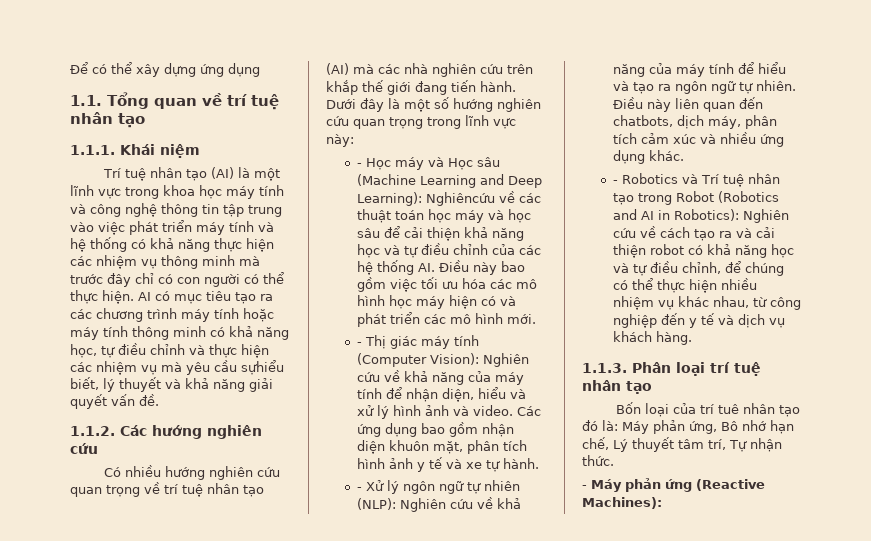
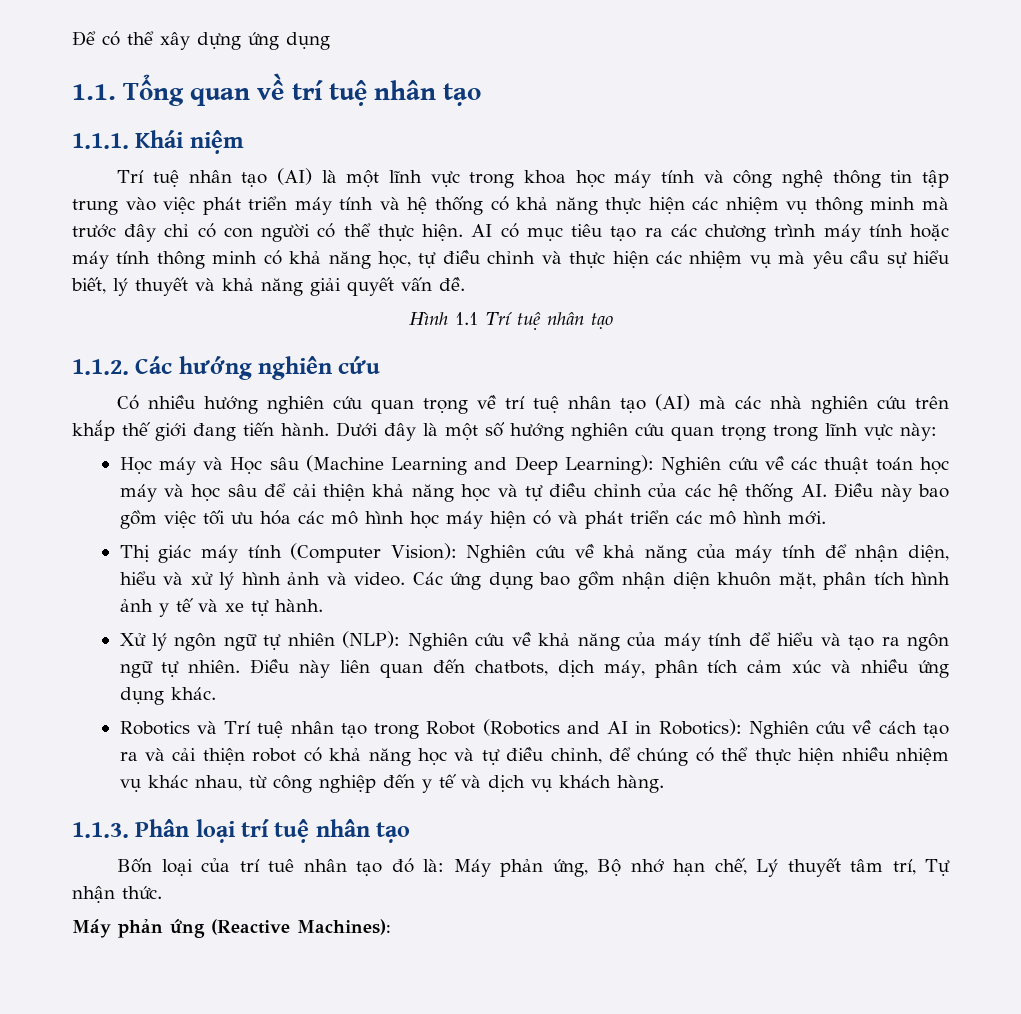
- AI có mục tiêu tạo ra các chương trình máy tính hoặc máy tính thông minh có khả năng học, tự điều chỉnh và thực hiện các nhiệm vụ mà yêu cầu sựhiểu biết, lý thuyết và khả năng giải quyết vấn đề.
+ AI có mục tiêu tạo ra các chương trình máy tính hoặc máy tính thông minh có khả năng học, tự điều chỉnh và thực hiện các nhiệm vụ mà yêu cầu sự hiểu biết, lý thuyết và khả năng giải quyết vấn đề.
+ Hình 1.1 Trí tuệ nhân tạo
- - Học máy và Học sâu (Machine Learning and Deep Learning): Nghiêncứu về các thuật toán học máy và học sâu để cải thiện khả năng học và tự điều chỉnh của các hệ thống AI. Điều này bao gồm việc tối ưu hóa các mô hình học máy hiện có và phát triển các mô hình mới.
+ Học máy và Học sâu (Machine Learning and Deep Learning): Nghiên cứu về các thuật toán học máy và học sâu để cải thiện khả năng học và tự điều chỉnh của các hệ thống AI. Điều này bao gồm việc tối ưu hóa các mô hình học máy hiện có và phát triển các mô hình mới.
- - Thị giác máy tính (Computer Vision): Nghiên cứu về khả năng của máy tính để nhận diện, hiểu và xử lý hình ảnh và video.
+ Thị giác máy tính (Computer Vision): Nghiên cứu về khả năng của máy tính để nhận diện, hiểu và xử lý hình ảnh và video.
- - Xử lý ngôn ngữ tự nhiên (NLP): Nghiên cứu về khả năng của máy tính để hiểu và tạo ra ngôn ngữ tự nhiên.
+ Xử lý ngôn ngữ tự nhiên (NLP): Nghiên cứu về khả năng của máy tính để hiểu và tạo ra ngôn ngữ tự nhiên.
- - Robotics và Trí tuệ nhân tạo trong Robot (Robotics and AI in Robotics): Nghiên cứu về cách tạo ra và cải thiện robot có khả năng học và tự điều chỉnh, để chúng có thể thực hiện nhiều nhiệm vụ khác nhau, từ công nghiệp đến y tế và dịch vụ khách hàng.
+ Robotics và Trí tuệ nhân tạo trong Robot (Robotics and AI in Robotics): Nghiên cứu về cách tạo ra và cải thiện robot có khả năng học và tự điều chỉnh, để chúng có thể thực hiện nhiều nhiệm vụ khác nhau, từ công nghiệp đến y tế và dịch vụ khách hàng.
- Bốn loại của trí tuê nhân tạo đó là: Máy phản ứng, Bô nhớ hạn chế, Lý thuyết tâm trí, Tự nhận thức.
+ Bốn loại của trí tuê nhân tạo đó là: Máy phản ứng, Bộ nhớ hạn chế, Lý thuyết tâm trí, Tự nhận thức.
- - Máy phản ứng (Reactive Machines):
+ Máy phản ứng (Reactive Machines):

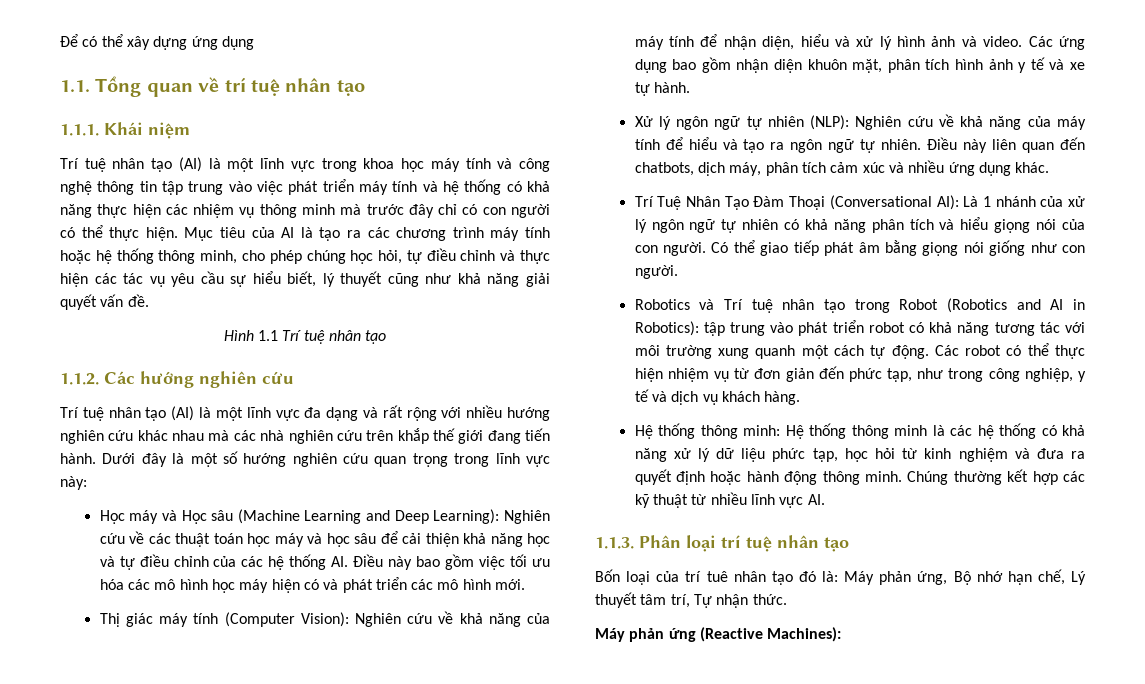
- AI có mục tiêu tạo ra các chương trình máy tính hoặc máy tính thông minh có khả năng học, tự điều chỉnh và thực hiện các nhiệm vụ mà yêu cầu sự hiểu biết, lý thuyết và khả năng giải quyết vấn đề.
+ Mục tiêu của AI là tạo ra các chương trình máy tính hoặc hệ thống thông minh, cho phép chúng học hỏi, tự điều chỉnh và thực hiện các tác vụ yêu cầu sự hiểu biết, lý thuyết cũng như khả năng giải quyết vấn đề.
- Có nhiều hướng nghiên cứu quan trọng về trí tuệ nhân tạo (AI) mà các nhà nghiên cứu trên khắp thế giới đang tiến hành.
+ Trí tuệ nhân tạo (AI) là một lĩnh vực đa dạng và rất rộng với nhiều hướng nghiên cứu khác nhau mà các nhà nghiên cứu trên khắp thế giới đang tiến hành.
+ Trí Tuệ Nhân Tạo Đàm Thoại (Conversational AI): Là 1 nhánh của xử lý ngôn ngữ tự nhiên có khả năng phân tích và hiểu giọng nói của con người. Có thể giao tiếp phát âm bằng giọng nói giống như con người.
- Robotics và Trí tuệ nhân tạo trong Robot (Robotics and AI in Robotics): Nghiên cứu về cách tạo ra và cải thiện robot có khả năng học và tự điều chỉnh, để chúng có thể thực hiện nhiều nhiệm vụ khác nhau, từ công nghiệp đến y tế và dịch vụ khách hàng.
+ Robotics và Trí tuệ nhân tạo trong Robot (Robotics and AI in Robotics): tập trung vào phát triển robot có khả năng tương tác với môi trường xung quanh một cách tự động. Các robot có thể thực hiện nhiệm vụ từ đơn giản đến phức tạp, như trong công nghiệp, y tế và dịch vụ khách hàng.
+ Hệ thống thông minh: Hệ thống thông minh là các hệ thống có khả năng xử lý dữ liệu phức tạp, học hỏi từ kinh nghiệm và đưa ra quyết định hoặc hành động thông minh. Chúng thường kết hợp các kỹ thuật từ nhiều lĩnh vực AI.

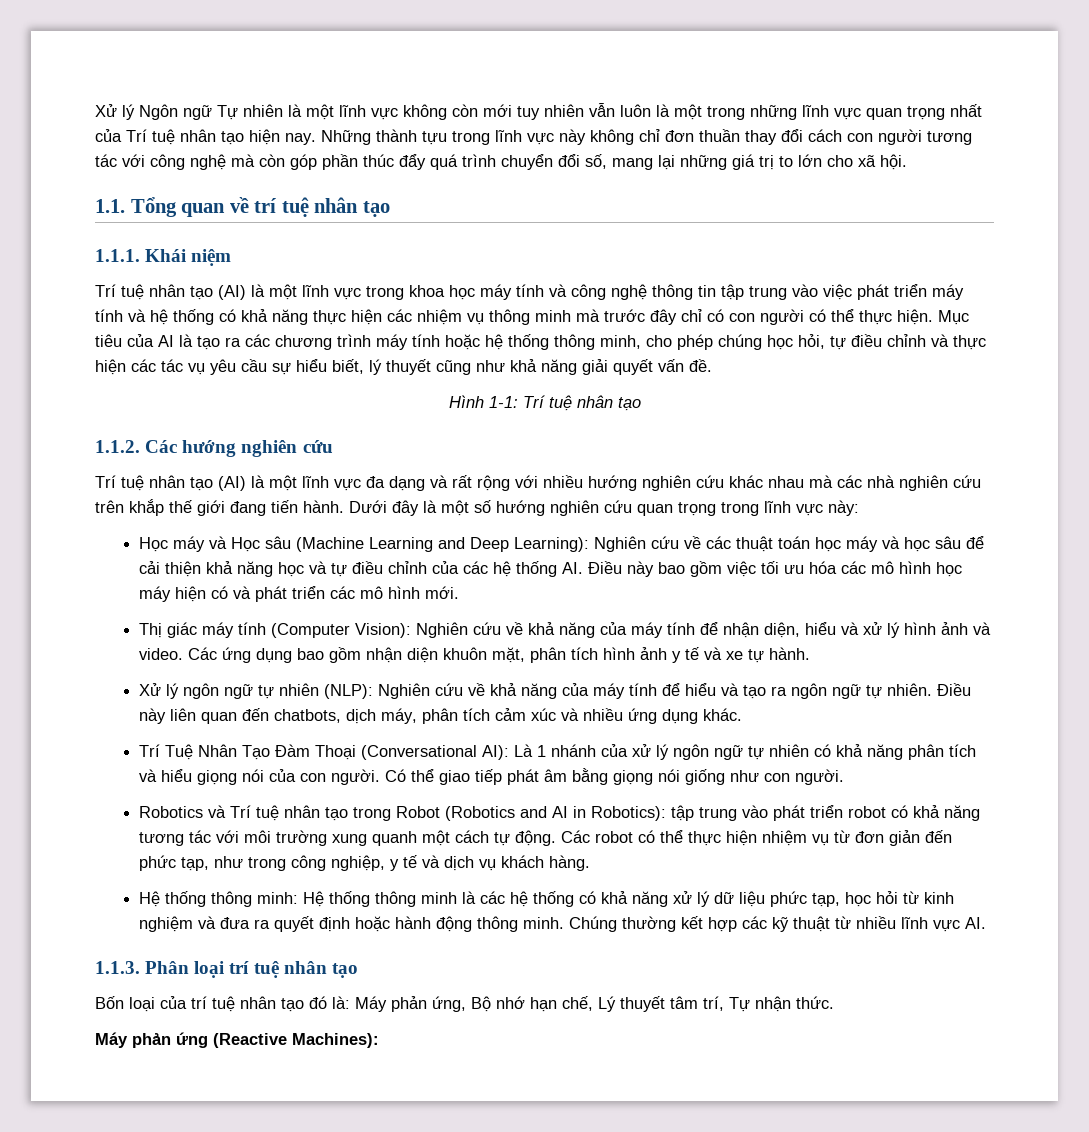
- Để có thể xây dựng ứng dụng
+ Xử lý Ngôn ngữ Tự nhiên là một lĩnh vực không còn mới tuy nhiên vẫn luôn là một trong những lĩnh vực quan trọng nhất của Trí tuệ nhân tạo hiện nay. Những thành tựu trong lĩnh vực này không chỉ đơn thuần thay đổi cách con người tương tác với công nghệ mà còn góp phần thúc đẩy quá trình chuyển đổi số, mang lại những giá trị to lớn cho xã hội.
- Hình 1.1 Trí tuệ nhân tạo
+ Hình 1-1: Trí tuệ nhân tạo
- Bốn loại của trí tuê nhân tạo đó là: Máy phản ứng, Bộ nhớ hạn chế, Lý thuyết tâm trí, Tự nhận thức.
+ Bốn loại của trí tuệ nhân tạo đó là: Máy phản ứng, Bộ nhớ hạn chế, Lý thuyết tâm trí, Tự nhận thức.

